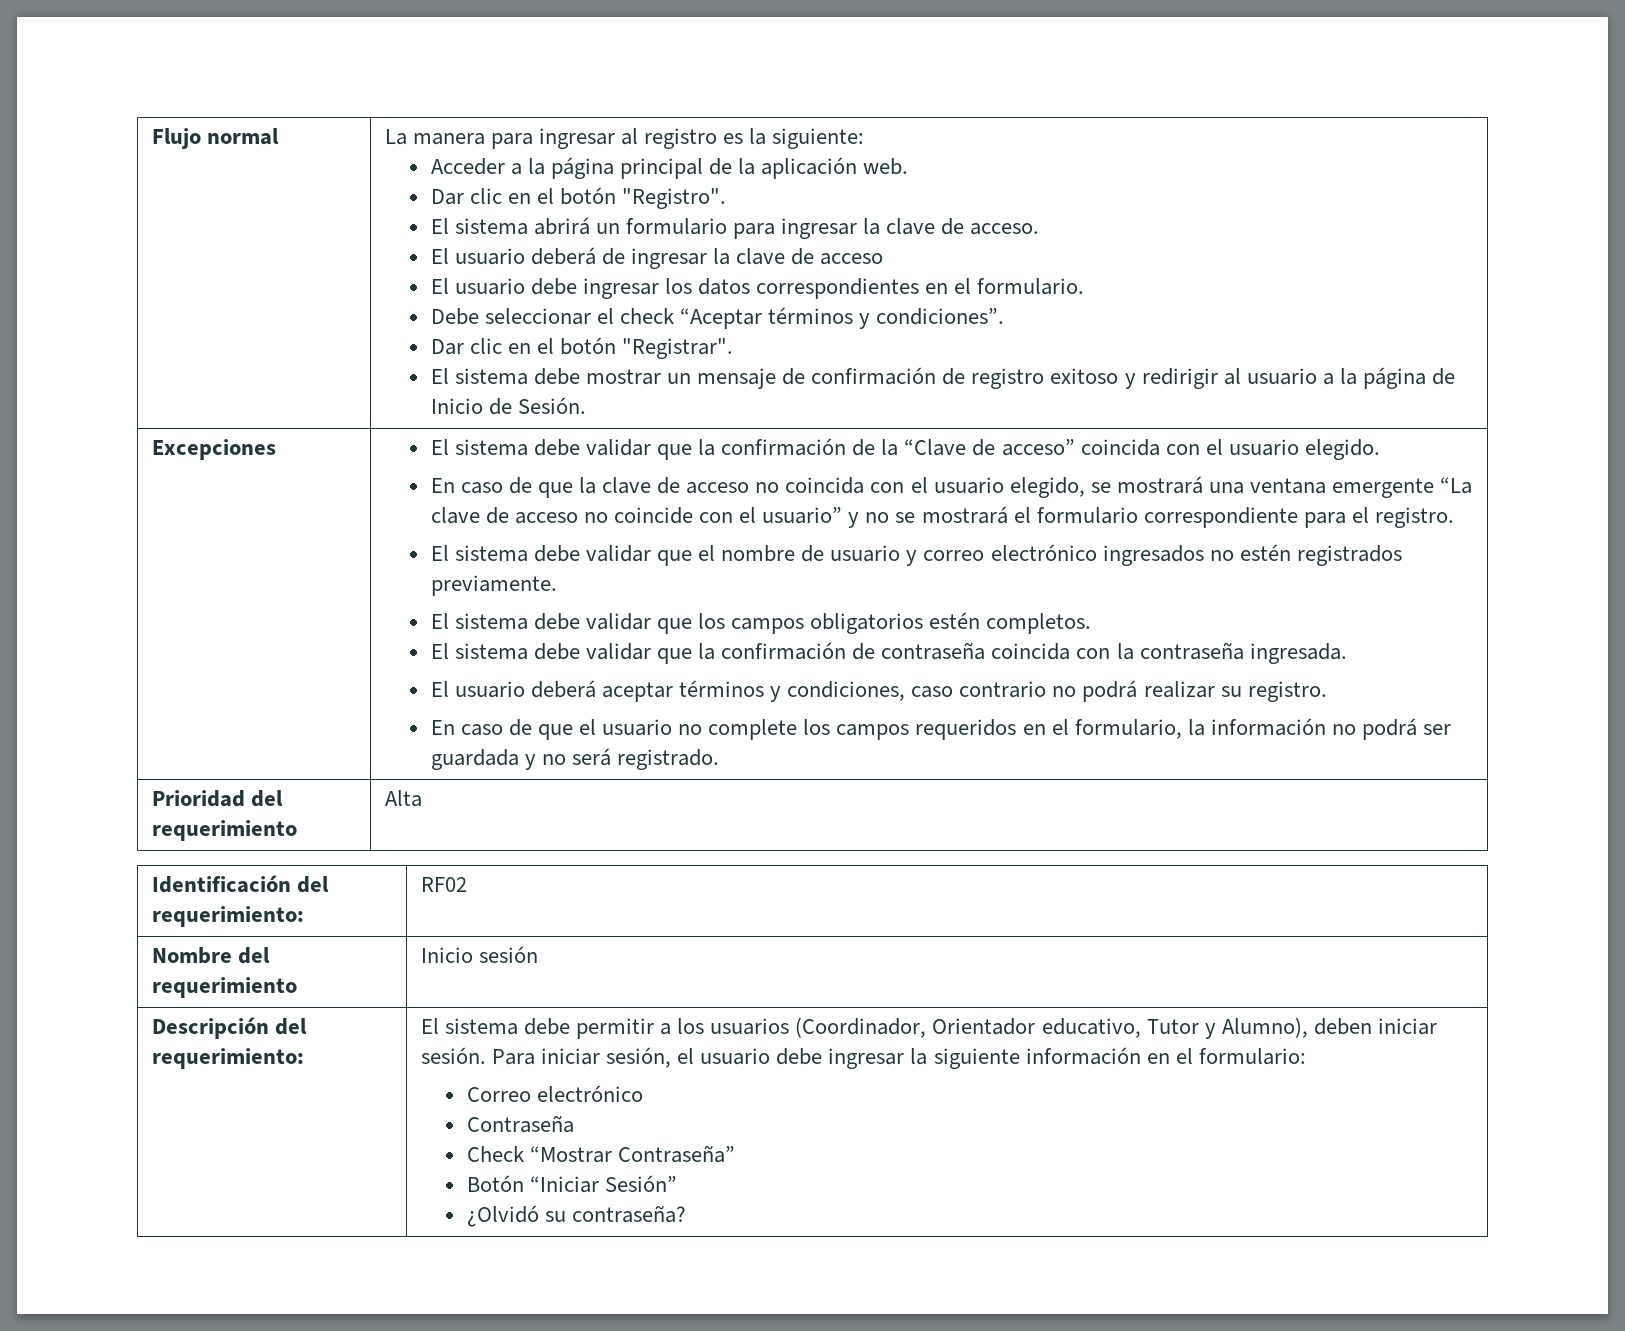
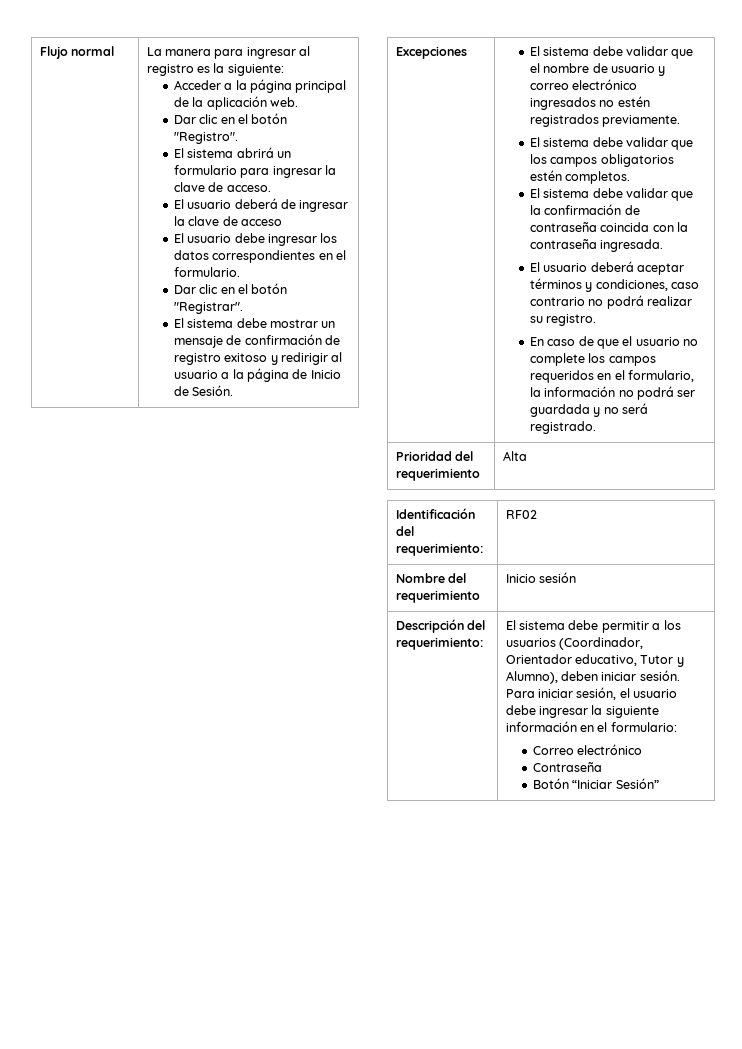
- Debe seleccionar el check “Aceptar términos y condiciones”.
- El sistema debe validar que la confirmación de la “Clave de acceso” coincida con el usuario elegido.
- En caso de que la clave de acceso no coincida con el usuario elegido, se mostrará una ventana emergente “La clave de acceso no coincide con el usuario” y no se mostrará el formulario correspondiente para el registro.
- Check “Mostrar Contraseña”
- ¿Olvidó su contraseña?

